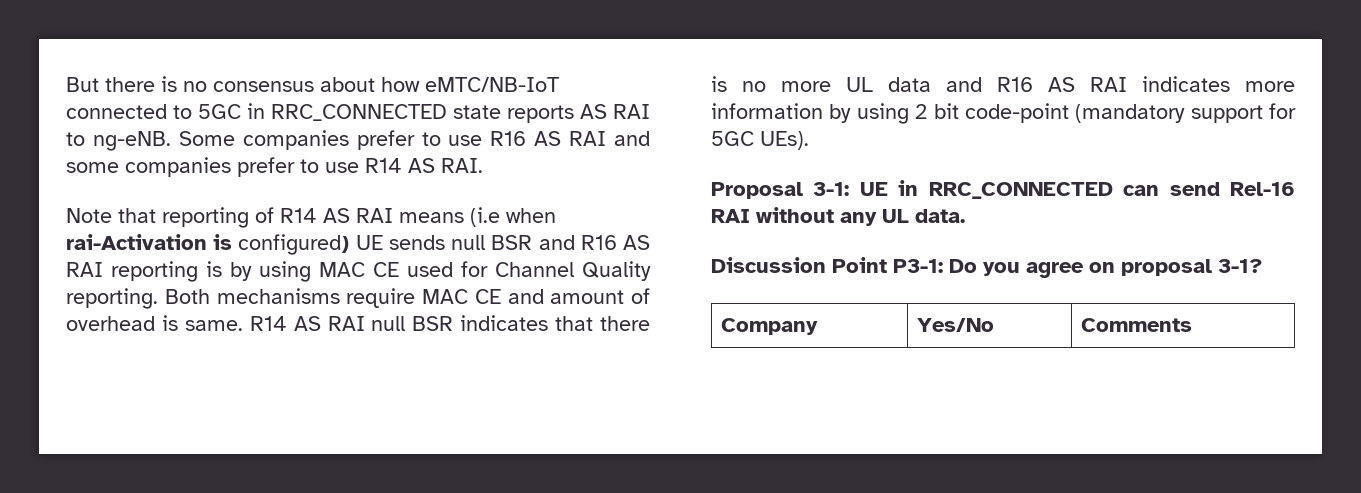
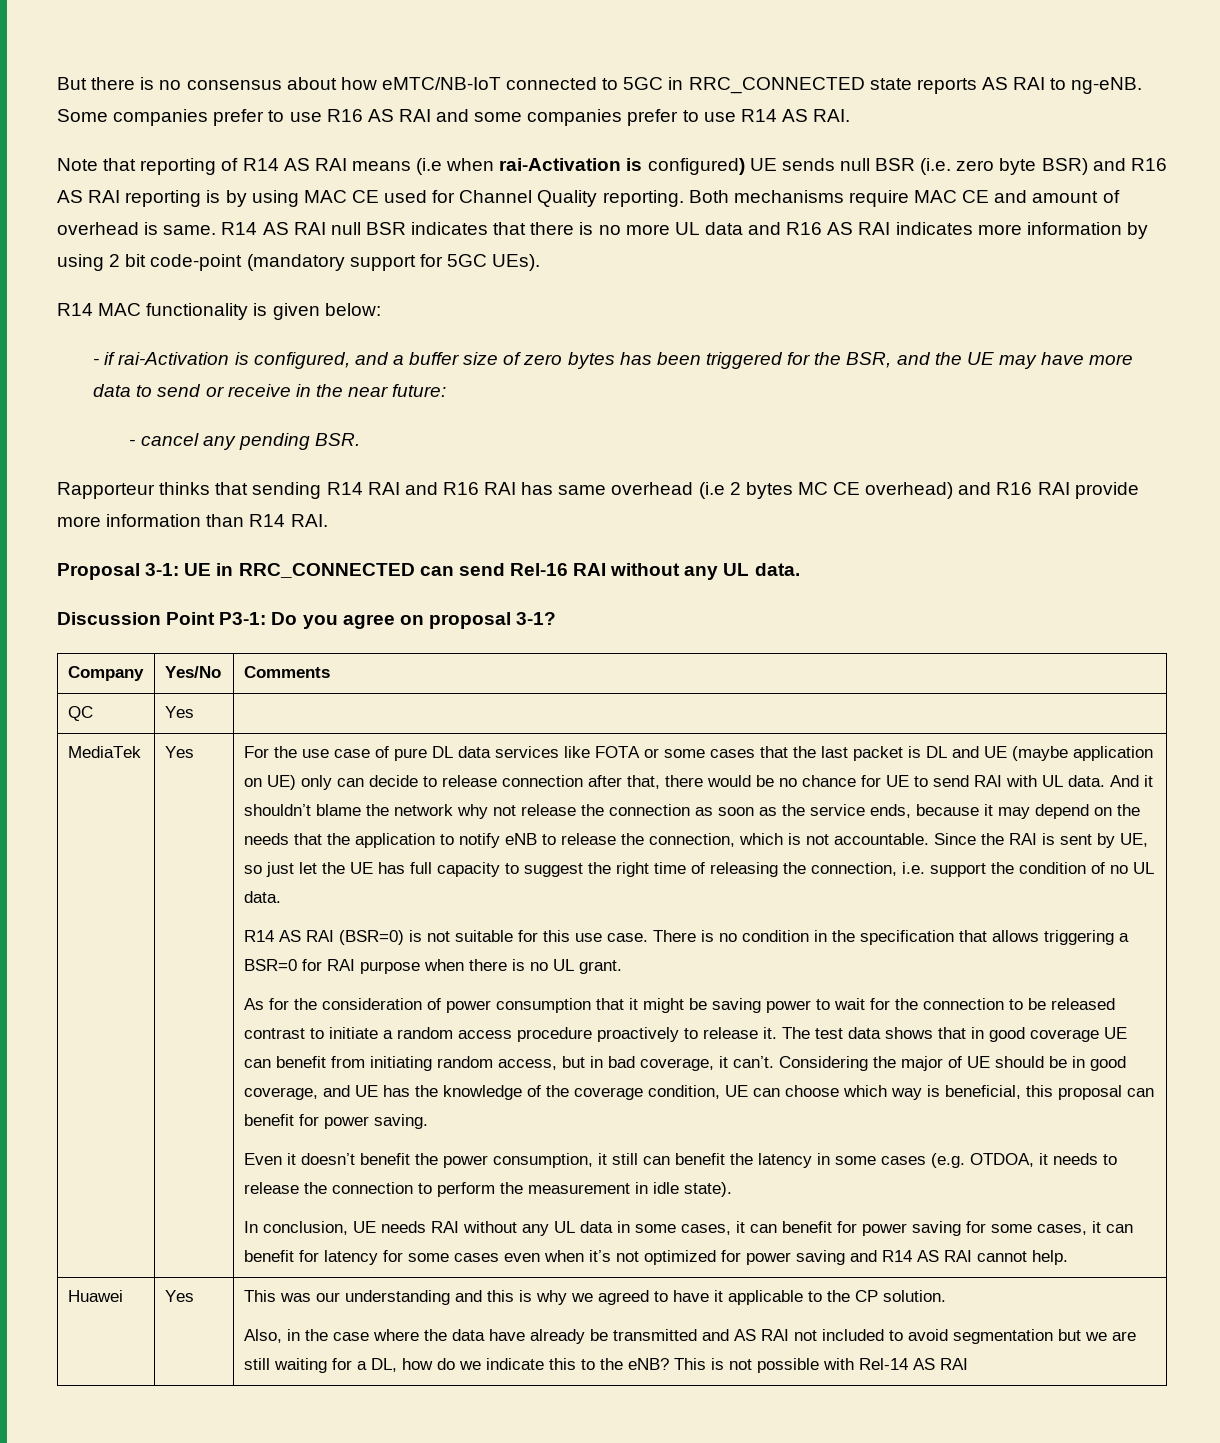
- Note that reporting of R14 AS RAI means (i.e when rai-Activation is configured) UE sends null BSR and R16 AS RAI reporting is by using MAC CE used for Channel Quality reporting.
+ Note that reporting of R14 AS RAI means (i.e when rai-Activation is configured) UE sends null BSR (i.e. zero byte BSR) and R16 AS RAI reporting is by using MAC CE used for Channel Quality reporting.
+ R14 MAC functionality is given below:
+ - if rai-Activation is configured, and a buffer size of zero bytes has been triggered for the BSR, and the UE may have more data to send or receive in the near future:
+ - cancel any pending BSR.
+ Rapporteur thinks that sending R14 RAI and R16 RAI has same overhead (i.e 2 bytes MC CE overhead) and R16 RAI provide more information than R14 RAI.
+ QC | Yes |
+ MediaTek | Yes | For the use case of pure DL data services like FOTA or some cases that the last packet is DL and UE (maybe application on UE) only can decide to release connection after that, there would be no chance for UE to send RAI with UL data. And it shouldn’t blame the network why not release the connection as soon as the service ends, because it may depend on the needs that the application to notify eNB to release the connection, which is not accountable. Since the RAI is sent by UE, so just let the UE has full capacity to suggest the right time of releasing the connection, i.e. support the condition of no UL data.
+ R14 AS RAI (BSR=0) is not suitable for this use case. There is no condition in the specification that allows triggering a BSR=0 for RAI purpose when there is no UL grant.
+ As for the consideration of power consumption that it might be saving power to wait for the connection to be released contrast to initiate a random access procedure proactively to release it. The test data shows that in good coverage UE can benefit from initiating random access, but in bad coverage, it can’t. Considering the major of UE should be in good coverage, and UE has the knowledge of the coverage condition, UE can choose which way is beneficial, this proposal can benefit for power saving.
+ Even it doesn’t benefit the power consumption, it still can benefit the latency in some cases (e.g. OTDOA, it needs to release the connection to perform the measurement in idle state).
+ In conclusion, UE needs RAI without any UL data in some cases, it can benefit for power saving for some cases, it can benefit for latency for some cases even when it’s not optimized for power saving and R14 AS RAI cannot help.
+ Huawei | Yes | This was our understanding and this is why we agreed to have it applicable to the CP solution.
+ Also, in the case where the data have already be transmitted and AS RAI not included to avoid segmentation but we are still waiting for a DL, how do we indicate this to the eNB? This is not possible with Rel-14 AS RAI

